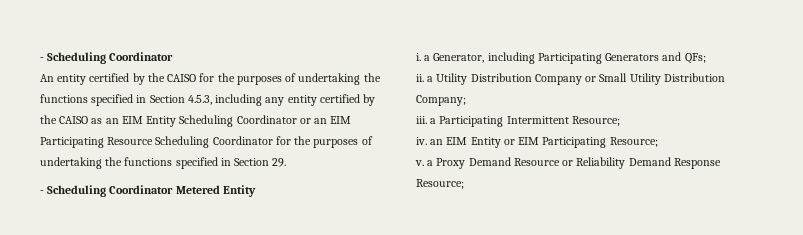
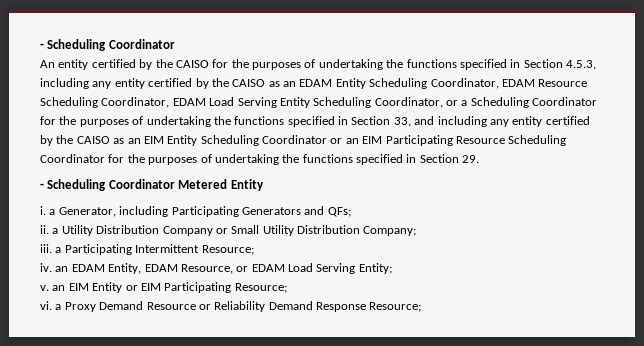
- An entity certified by the CAISO for the purposes of undertaking the functions specified in Section 4.5.3, including any entity certified by the CAISO as an EIM Entity Scheduling Coordinator or an EIM Participating Resource Scheduling Coordinator for the purposes of undertaking the functions specified in Section 29.
+ An entity certified by the CAISO for the purposes of undertaking the functions specified in Section 4.5.3, including any entity certified by the CAISO as an EDAM Entity Scheduling Coordinator, EDAM Resource Scheduling Coordinator, EDAM Load Serving Entity Scheduling Coordinator, or a Scheduling Coordinator for the purposes of undertaking the functions specified in Section 33, and including any entity certified by the CAISO as an EIM Entity Scheduling Coordinator or an EIM Participating Resource Scheduling Coordinator for the purposes of undertaking the functions specified in Section 29.
- iv. an EIM Entity or EIM Participating Resource;
+ iv. an EDAM Entity, EDAM Resource, or EDAM Load Serving Entity;
+ v. an EIM Entity or EIM Participating Resource;
- v. a Proxy Demand Resource or Reliability Demand Response Resource;
+ vi. a Proxy Demand Resource or Reliability Demand Response Resource;

